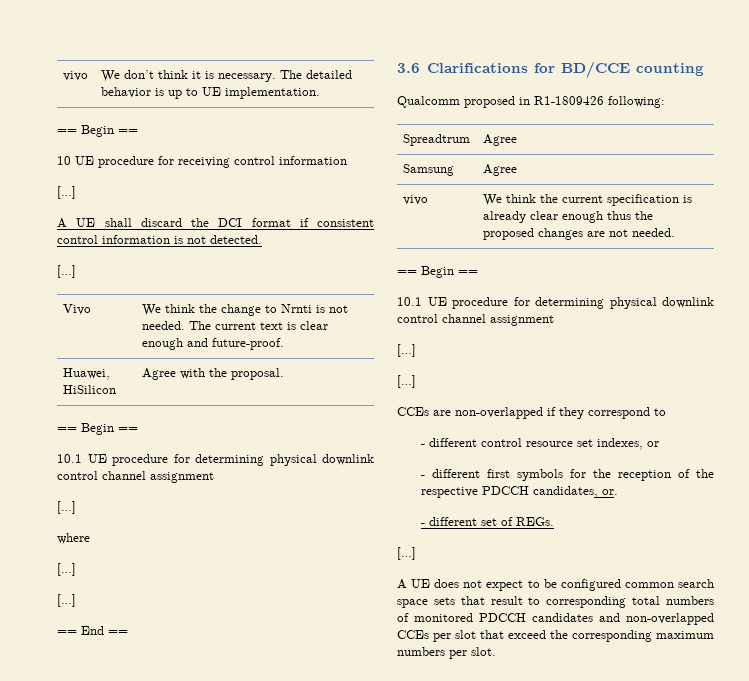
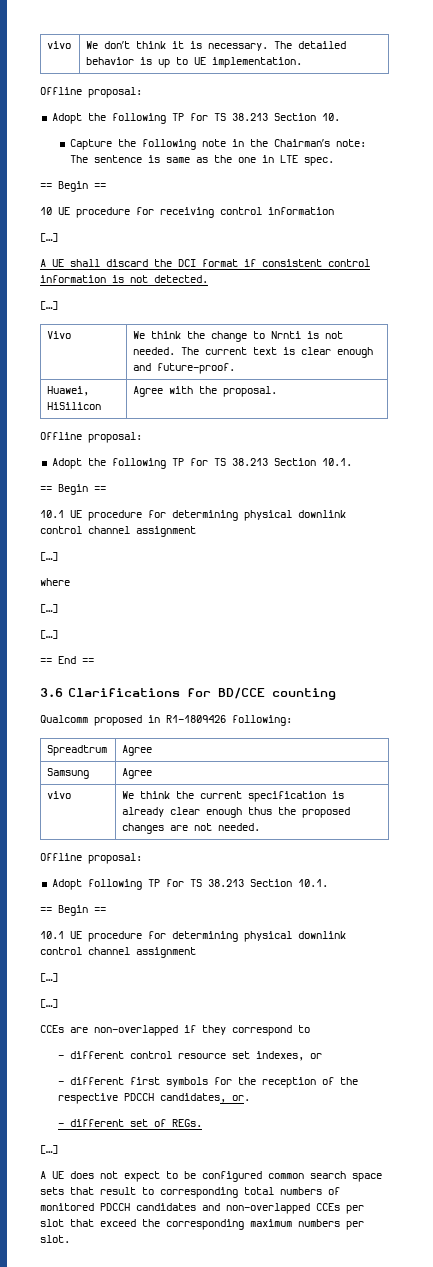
  vivo | We don’t think it is necessary. The detailed behavior is up to UE implementation.
+ Offline proposal:
+ Adopt the following TP for TS 38.213 Section 10.
+ Capture the following note in the Chairman’s note: The sentence is same as the one in LTE spec.
  Huawei, HiSilicon | Agree with the proposal.
+ Offline proposal:
+ Adopt the following TP for TS 38.213 Section 10.1.
  vivo | We think the current specification is already clear enough thus the proposed changes are not needed.
+ Offline proposal:
+ Adopt following TP for TS 38.213 Section 10.1.

